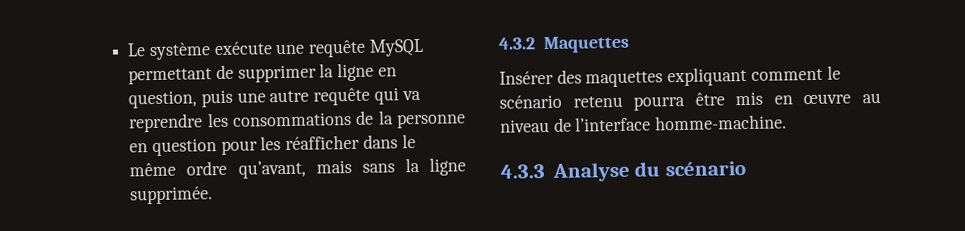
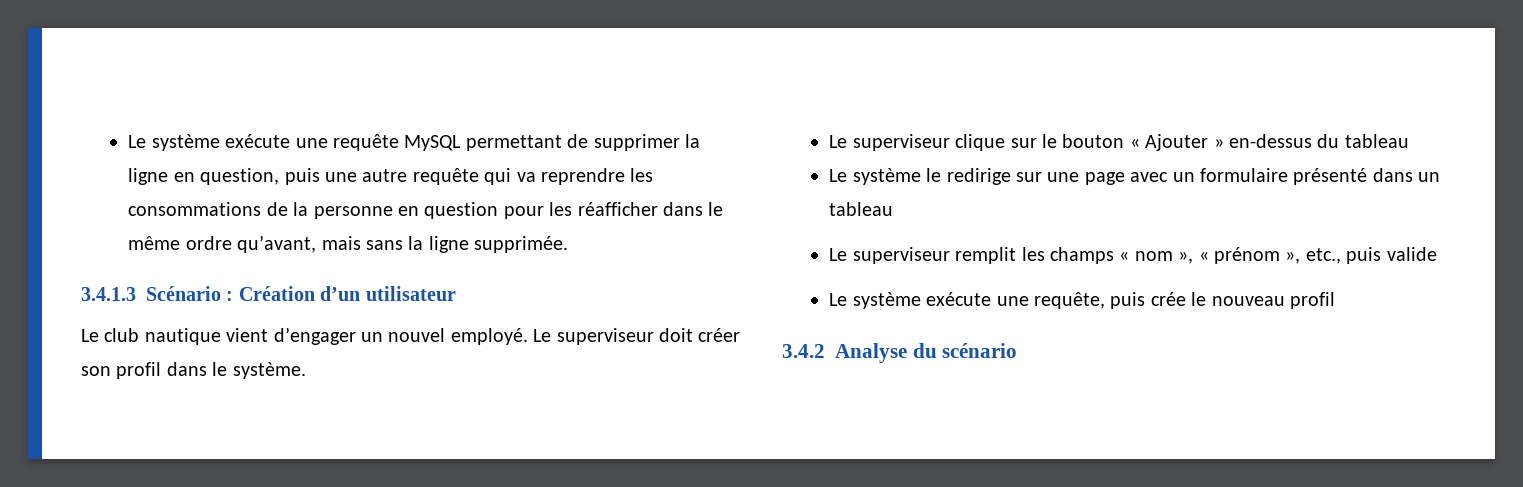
- 4.3.2 Maquettes
- Insérer des maquettes expliquant comment le scénario retenu pourra être mis en œuvre au niveau de l’interface homme-machine.
- 4.3.3 Analyse du scénario
+ 3.4.1.3 Scénario : Création d’un utilisateur
+ Le club nautique vient d’engager un nouvel employé. Le superviseur doit créer son profil dans le système.
+ Le superviseur clique sur le bouton « Ajouter » en-dessus du tableau
+ Le système le redirige sur une page avec un formulaire présenté dans un tableau
+ Le superviseur remplit les champs « nom », « prénom », etc., puis valide
+ Le système exécute une requête, puis crée le nouveau profil
+ 3.4.2 Analyse du scénario

